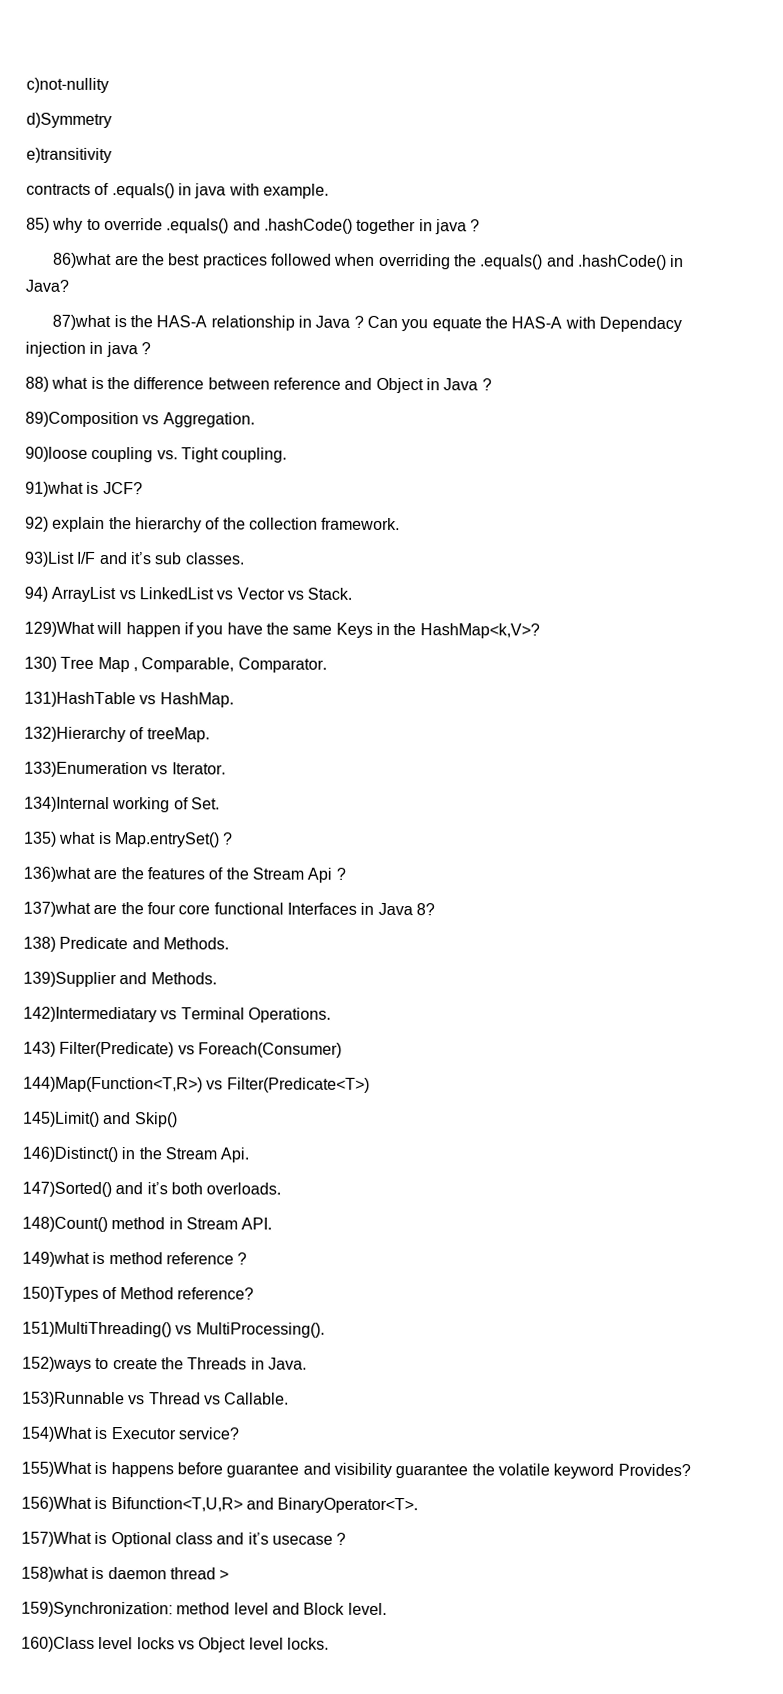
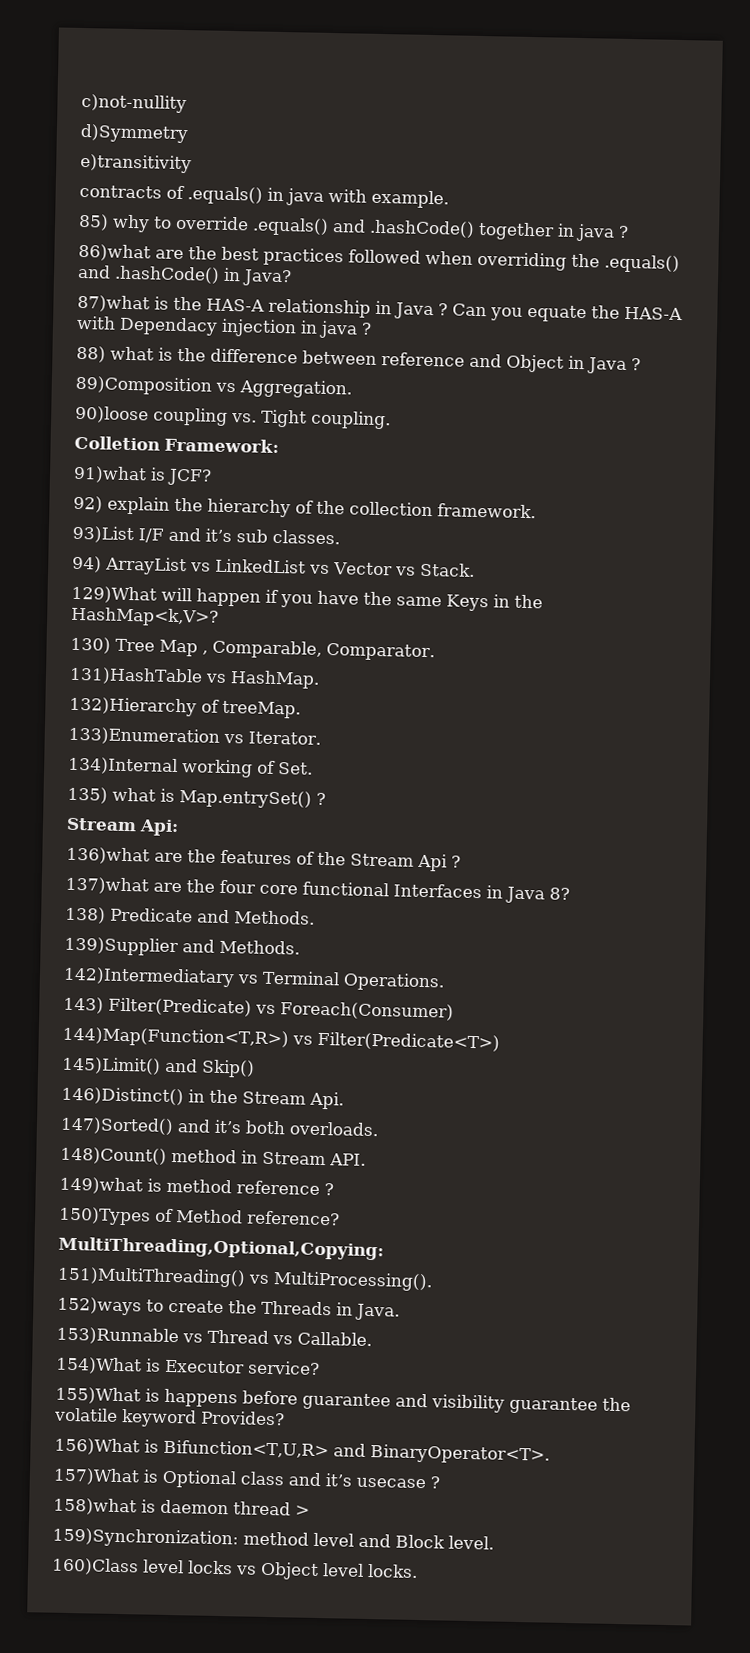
+ Colletion Framework:
+ Stream Api:
+ MultiThreading,Optional,Copying:

